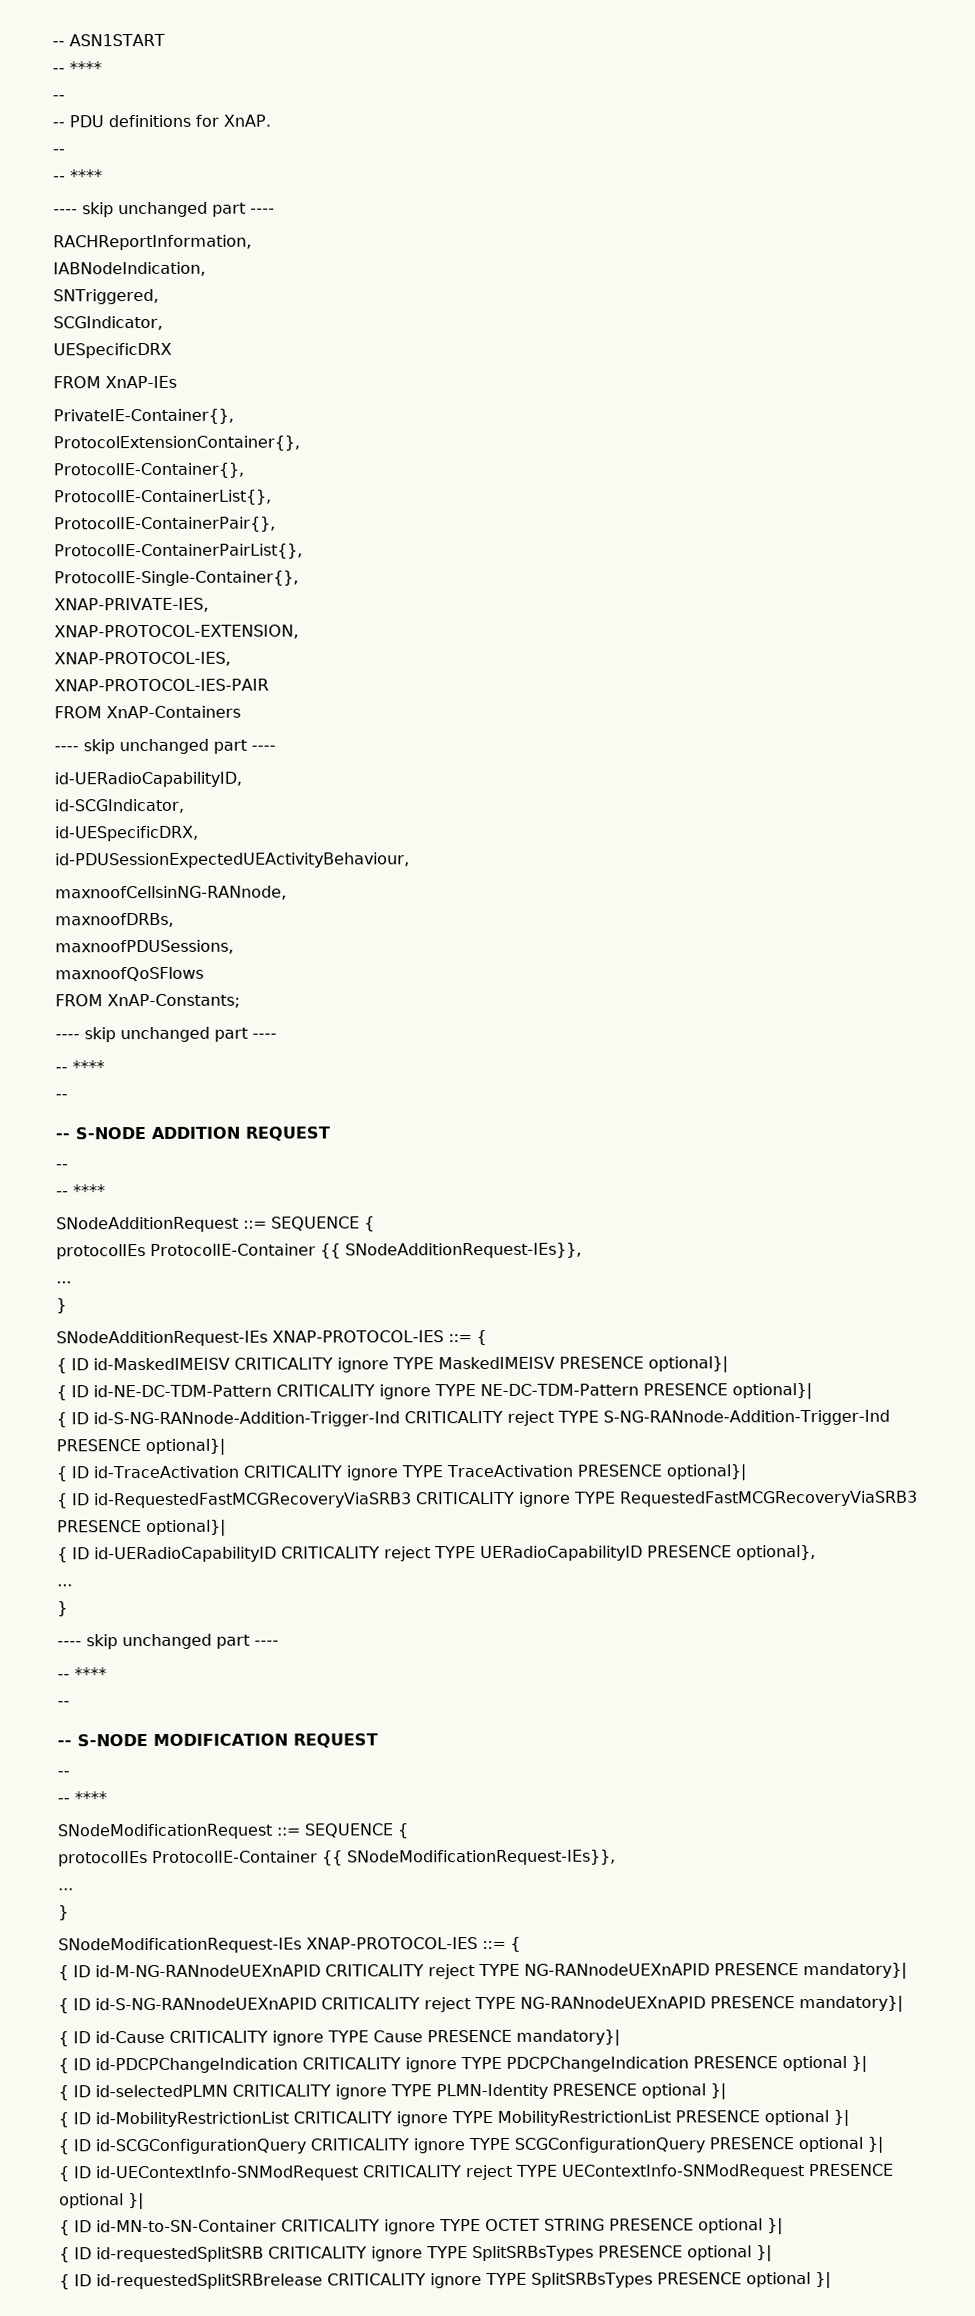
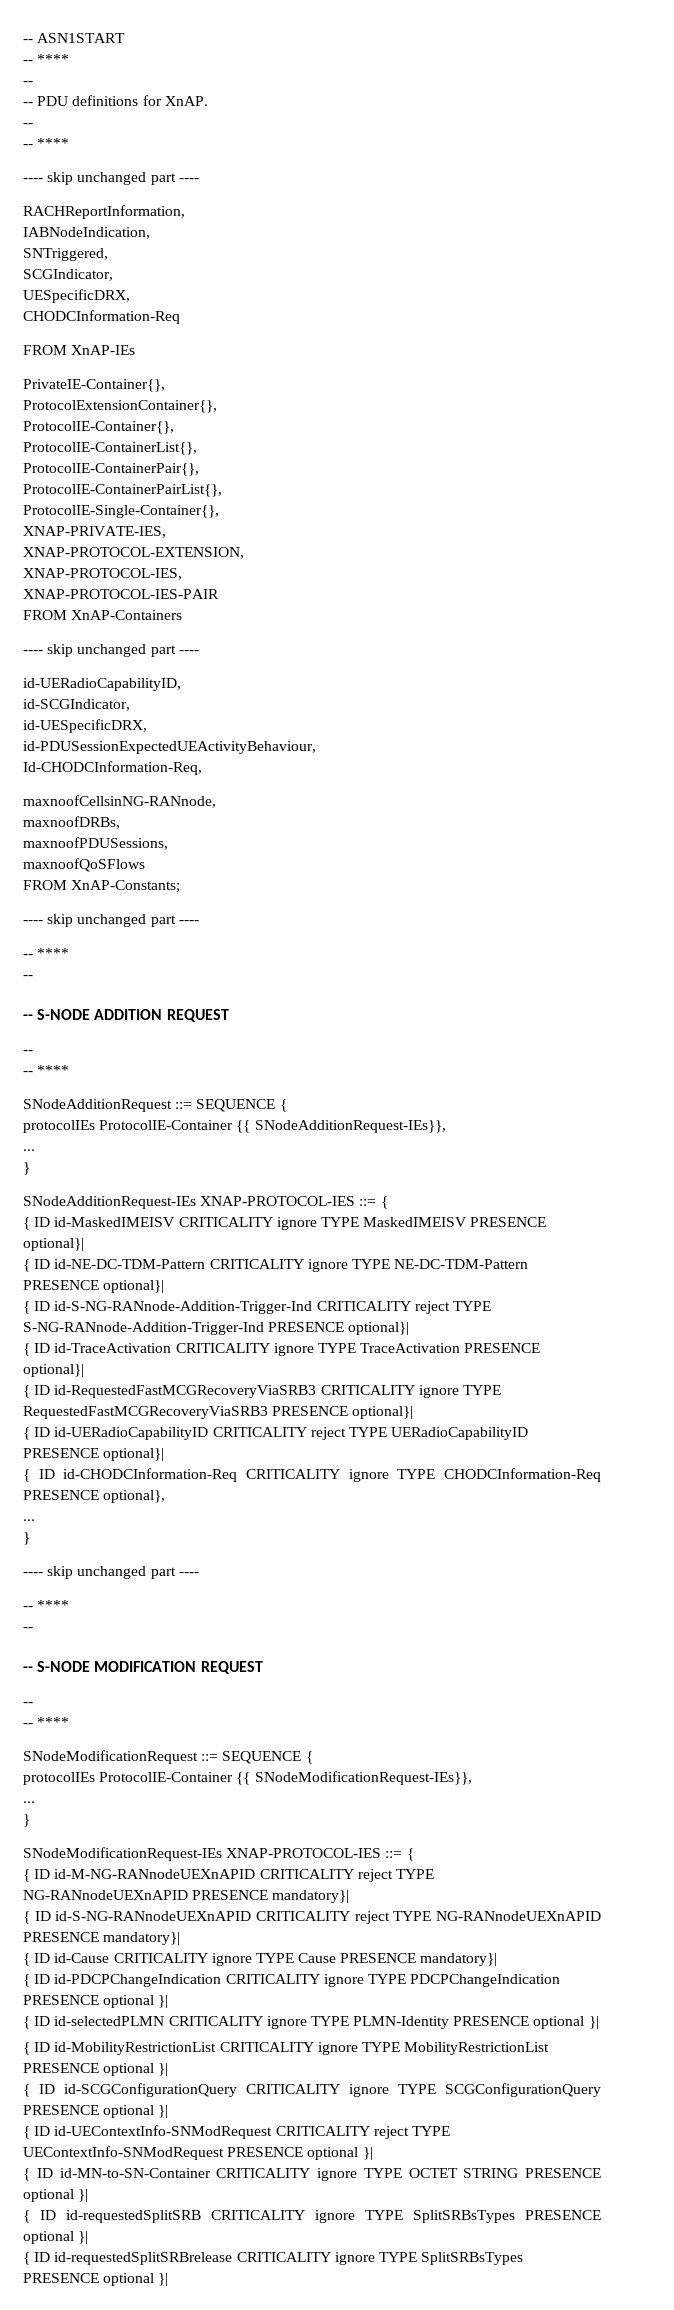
- UESpecificDRX
+ UESpecificDRX,
+ CHODCInformation-Req
+ Id-CHODCInformation-Req,
- { ID id-UERadioCapabilityID CRITICALITY reject TYPE UERadioCapabilityID PRESENCE optional},
+ { ID id-UERadioCapabilityID CRITICALITY reject TYPE UERadioCapabilityID PRESENCE optional}|
+ { ID id-CHODCInformation-Req CRITICALITY ignore TYPE CHODCInformation-Req PRESENCE optional},

